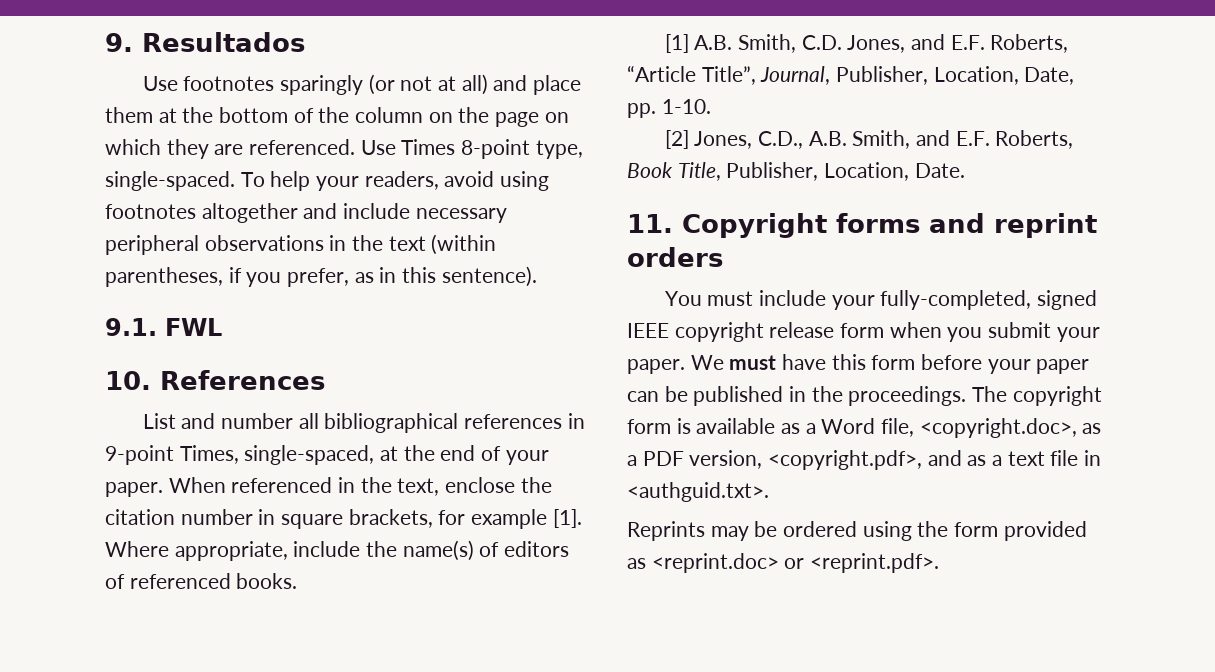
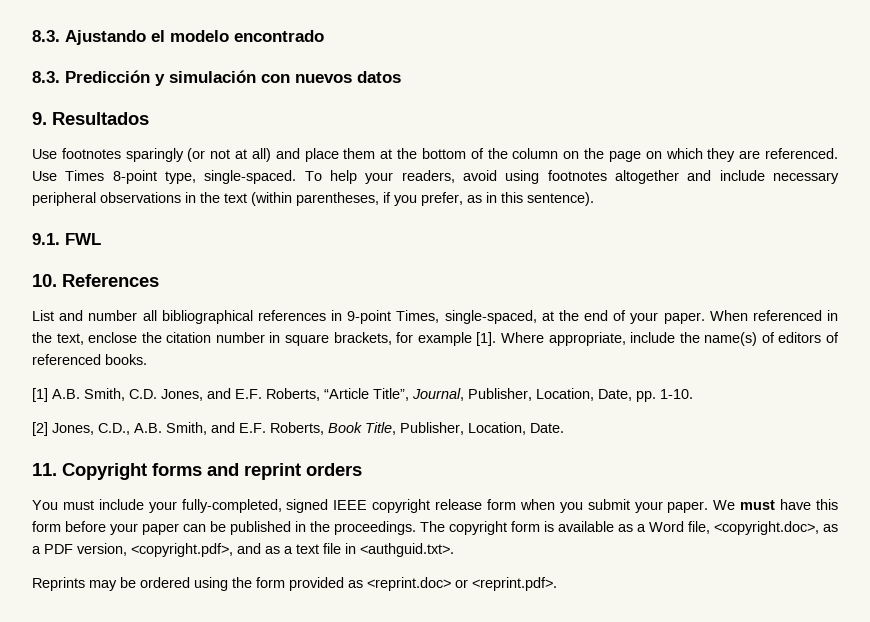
+ 8.3. Ajustando el modelo encontrado
+ 8.3. Predicción y simulación con nuevos datos

